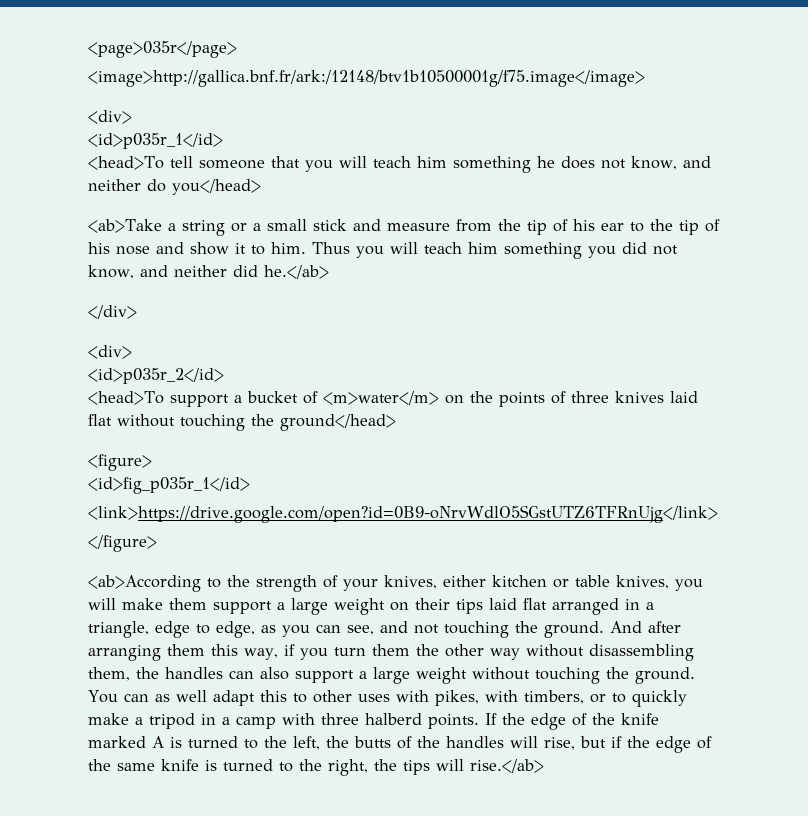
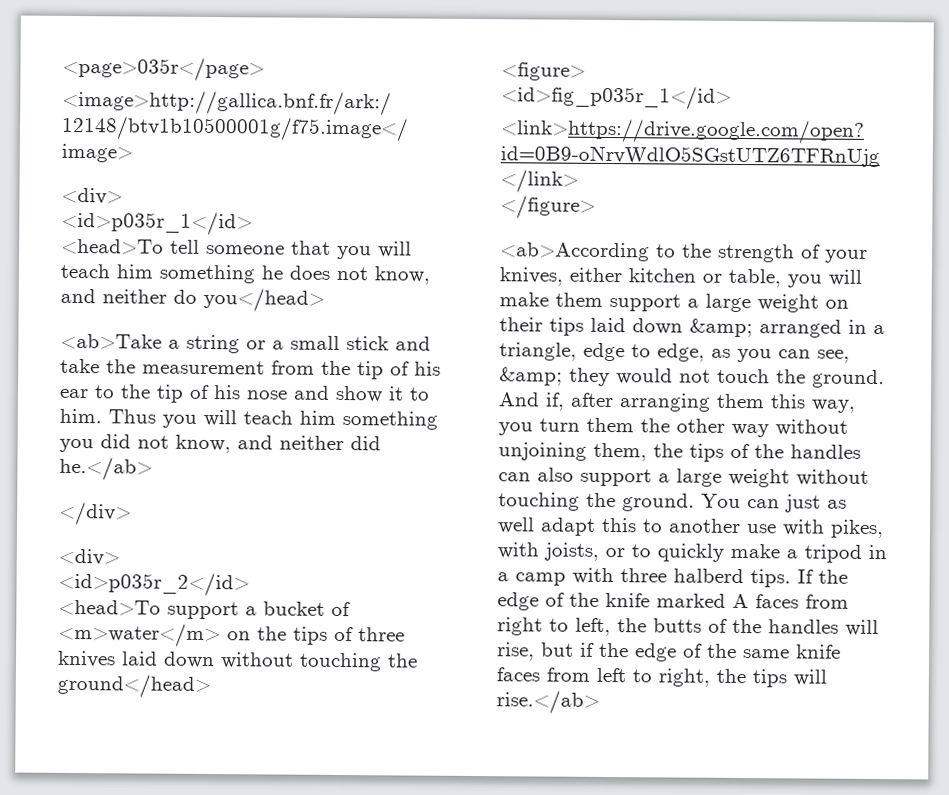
- <ab>Take a string or a small stick and measure from the tip of his ear to the tip of his nose and show it to him.
+ <ab>Take a string or a small stick and take the measurement from the tip of his ear to the tip of his nose and show it to him.
- <head>To support a bucket of <m>water</m> on the points of three knives laid flat without touching the ground</head>
+ <head>To support a bucket of <m>water</m> on the tips of three knives laid down without touching the ground</head>
- <ab>According to the strength of your knives, either kitchen or table knives, you will make them support a large weight on their tips laid flat arranged in a triangle, edge to edge, as you can see, and not touching the ground.
+ <ab>According to the strength of your knives, either kitchen or table, you will make them support a large weight on their tips laid down &amp; arranged in a triangle, edge to edge, as you can see, &amp; they would not touch the ground.
- And after arranging them this way, if you turn them the other way without disassembling them, the handles can also support a large weight without touching the ground.
+ And if, after arranging them this way, you turn them the other way without unjoining them, the tips of the handles can also support a large weight without touching the ground.
- You can as well adapt this to other uses with pikes, with timbers, or to quickly make a tripod in a camp with three halberd points.
+ You can just as well adapt this to another use with pikes, with joists, or to quickly make a tripod in a camp with three halberd tips.
- If the edge of the knife marked A is turned to the left, the butts of the handles will rise, but if the edge of the same knife is turned to the right, the tips will rise.</ab>
+ If the edge of the knife marked A faces from right to left, the butts of the handles will rise, but if the edge of the same knife faces from left to right, the tips will rise.</ab>

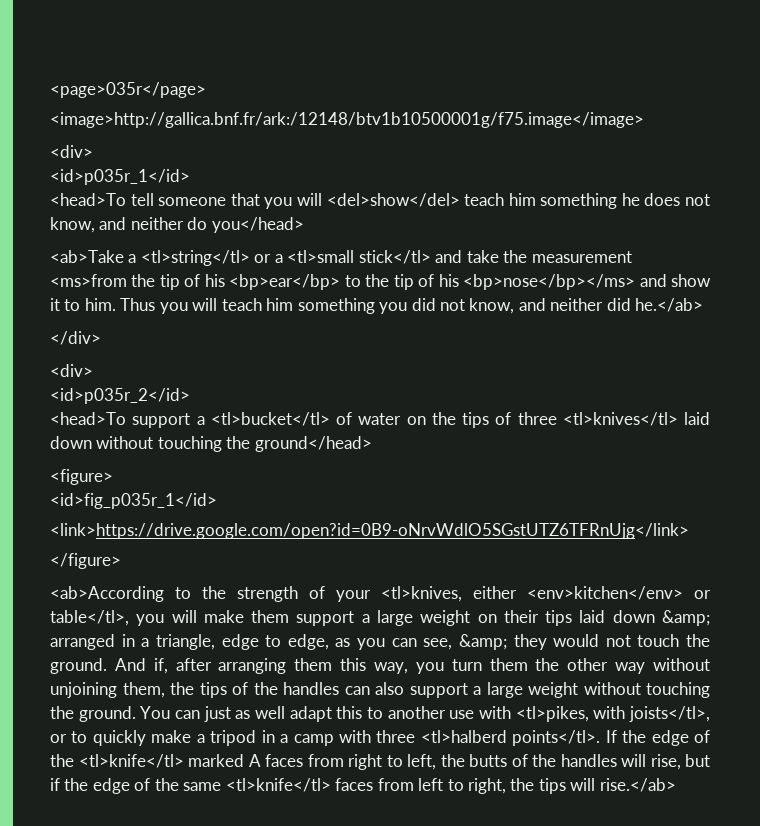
- <head>To tell someone that you will teach him something he does not know, and neither do you</head>
+ <head>To tell someone that you will <del>show</del> teach him something he does not know, and neither do you</head>
- <ab>Take a string or a small stick and take the measurement from the tip of his ear to the tip of his nose and show it to him.
+ <ab>Take a <tl>string</tl> or a <tl>small stick</tl> and take the measurement <ms>from the tip of his <bp>ear</bp> to the tip of his <bp>nose</bp></ms> and show it to him.
- <head>To support a bucket of <m>water</m> on the tips of three knives laid down without touching the ground</head>
+ <head>To support a <tl>bucket</tl> of water on the tips of three <tl>knives</tl> laid down without touching the ground</head>
- <ab>According to the strength of your knives, either kitchen or table, you will make them support a large weight on their tips laid down &amp; arranged in a triangle, edge to edge, as you can see, &amp; they would not touch the ground.
+ <ab>According to the strength of your <tl>knives, either <env>kitchen</env> or table</tl>, you will make them support a large weight on their tips laid down &amp; arranged in a triangle, edge to edge, as you can see, &amp; they would not touch the ground.
- You can just as well adapt this to another use with pikes, with joists, or to quickly make a tripod in a camp with three halberd tips.
+ You can just as well adapt this to another use with <tl>pikes, with joists</tl>, or to quickly make a tripod in a camp with three <tl>halberd points</tl>.
- If the edge of the knife marked A faces from right to left, the butts of the handles will rise, but if the edge of the same knife faces from left to right, the tips will rise.</ab>
+ If the edge of the <tl>knife</tl> marked A faces from right to left, the butts of the handles will rise, but if the edge of the same <tl>knife</tl> faces from left to right, the tips will rise.</ab>

